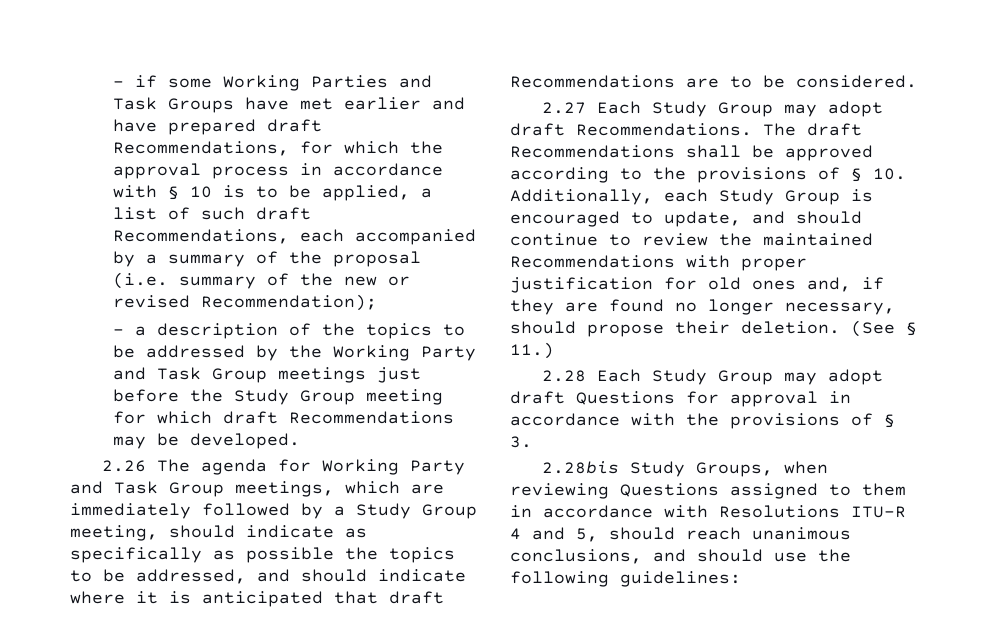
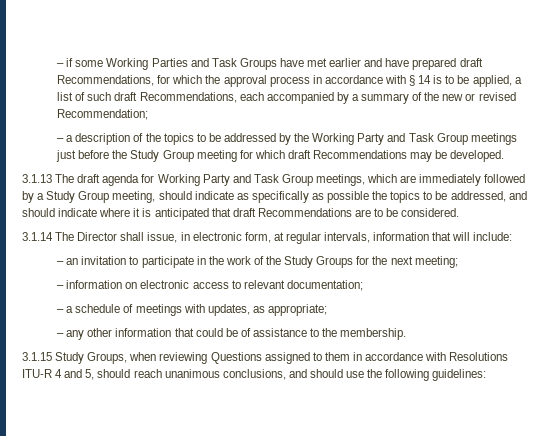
- – if some Working Parties and Task Groups have met earlier and have prepared draft Recommendations, for which the approval process in accordance with § 10 is to be applied, a list of such draft Recommendations, each accompanied by a summary of the proposal (i.e. summary of the new or revised Recommendation);
+ – if some Working Parties and Task Groups have met earlier and have prepared draft Recommendations, for which the approval process in accordance with § 14 is to be applied, a list of such draft Recommendations, each accompanied by a summary of the new or revised Recommendation;
- 2.26 The agenda for Working Party and Task Group meetings, which are immediately followed by a Study Group meeting, should indicate as specifically as possible the topics to be addressed, and should indicate where it is anticipated that draft Recommendations are to be considered.
+ 3.1.13 The draft agenda for Working Party and Task Group meetings, which are immediately followed by a Study Group meeting, should indicate as specifically as possible the topics to be addressed, and should indicate where it is anticipated that draft Recommendations are to be considered.
- 2.27 Each Study Group may adopt draft Recommendations. The draft Recommendations shall be approved according to the provisions of § 10. Additionally, each Study Group is encouraged to update, and should continue to review the maintained Recommendations with proper justification for old ones and, if they are found no longer necessary, should propose their deletion. (See § 11.)
- 2.28 Each Study Group may adopt draft Questions for approval in accordance with the provisions of § 3.
- 2.28bis Study Groups, when reviewing Questions assigned to them in accordance with Resolutions ITU-R 4 and 5, should reach unanimous conclusions, and should use the following guidelines:
+ 3.1.14 The Director shall issue, in electronic form, at regular intervals, information that will include:
+ – an invitation to participate in the work of the Study Groups for the next meeting;
+ – information on electronic access to relevant documentation;
+ – a schedule of meetings with updates, as appropriate;
+ – any other information that could be of assistance to the membership.
+ 3.1.15 Study Groups, when reviewing Questions assigned to them in accordance with Resolutions ITU-R 4 and 5, should reach unanimous conclusions, and should use the following guidelines:

